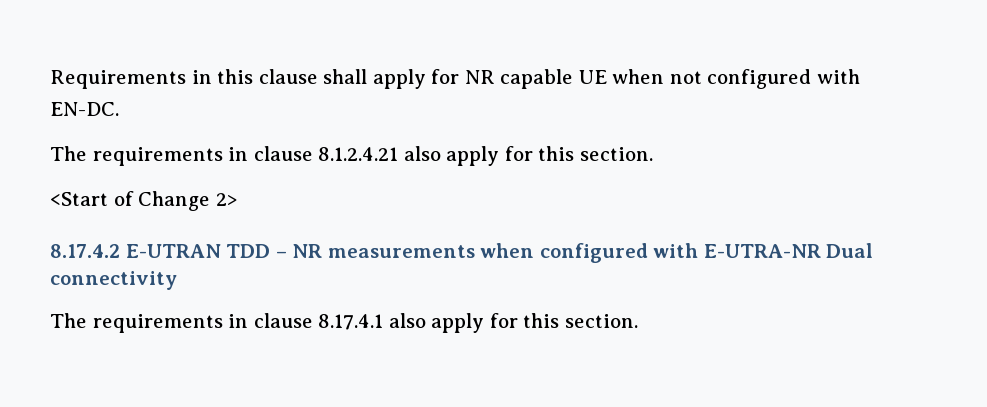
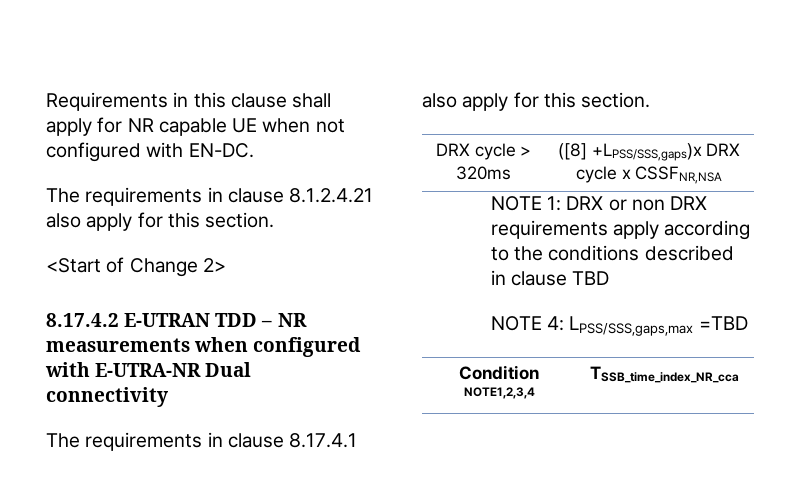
+ DRX cycle > 320ms | ([8] +LPSS/SSS,gaps)x DRX cycle x CSSFNR,NSA
+ NOTE 1: DRX or non DRX requirements apply according to the conditions described in clause TBD
+ NOTE 4: LPSS/SSS,gaps,max =TBD
+ Condition NOTE1,2,3,4 | TSSB_time_index_NR_cca

